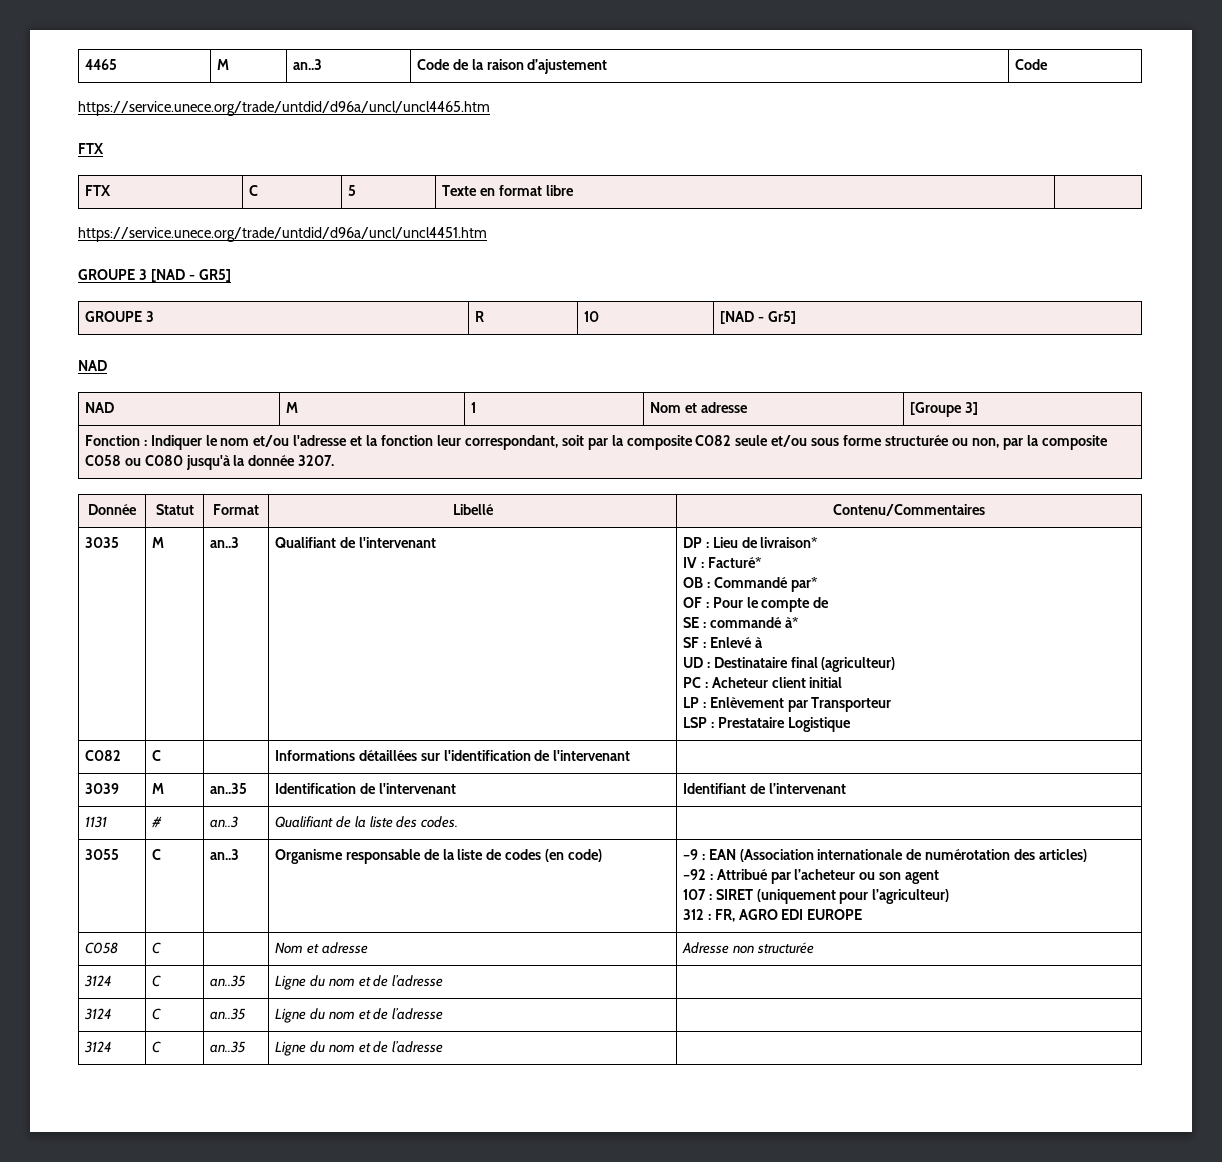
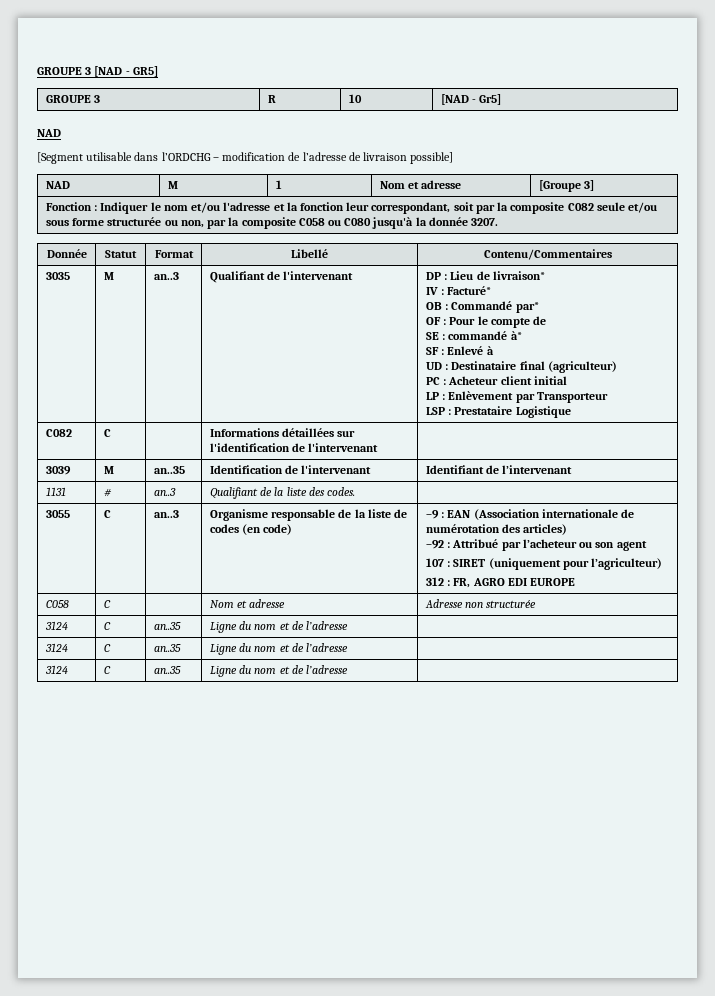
- 4465 | M | an..3 | Code de la raison d’ajustement | Code
- https://service.unece.org/trade/untdid/d96a/uncl/uncl4465.htm
- FTX
- FTX | C | 5 | Texte en format libre |
- https://service.unece.org/trade/untdid/d96a/uncl/uncl4451.htm
+ [Segment utilisable dans l’ORDCHG – modification de l’adresse de livraison possible]

